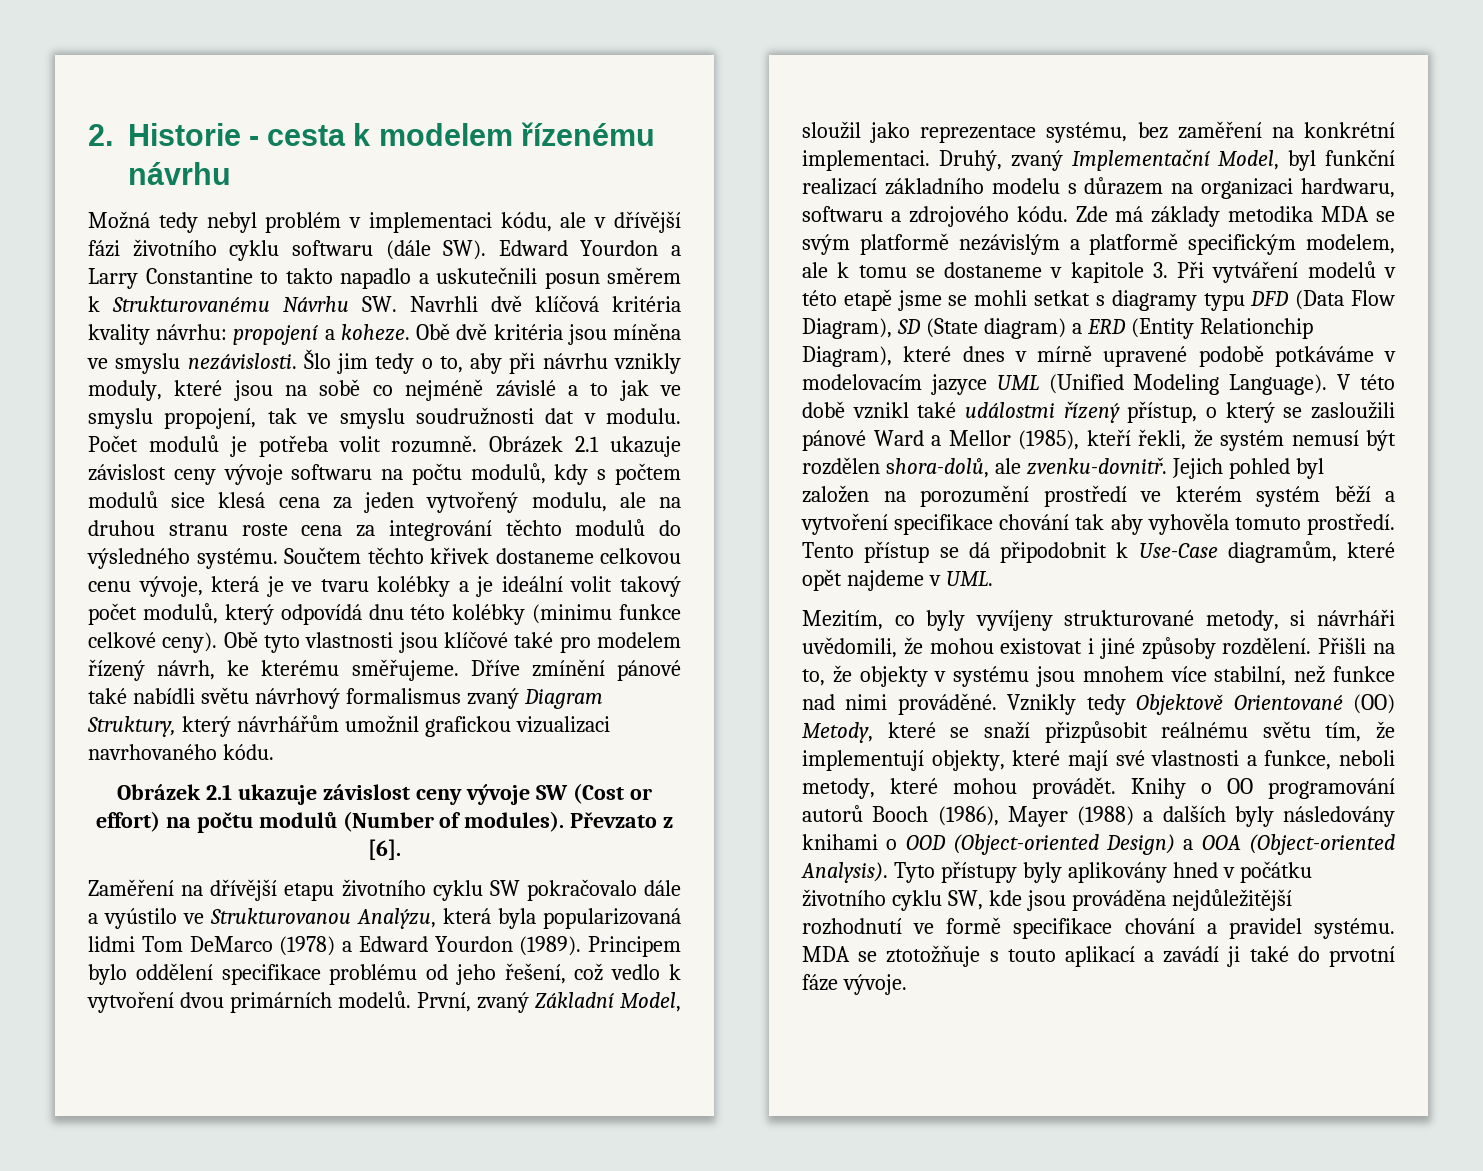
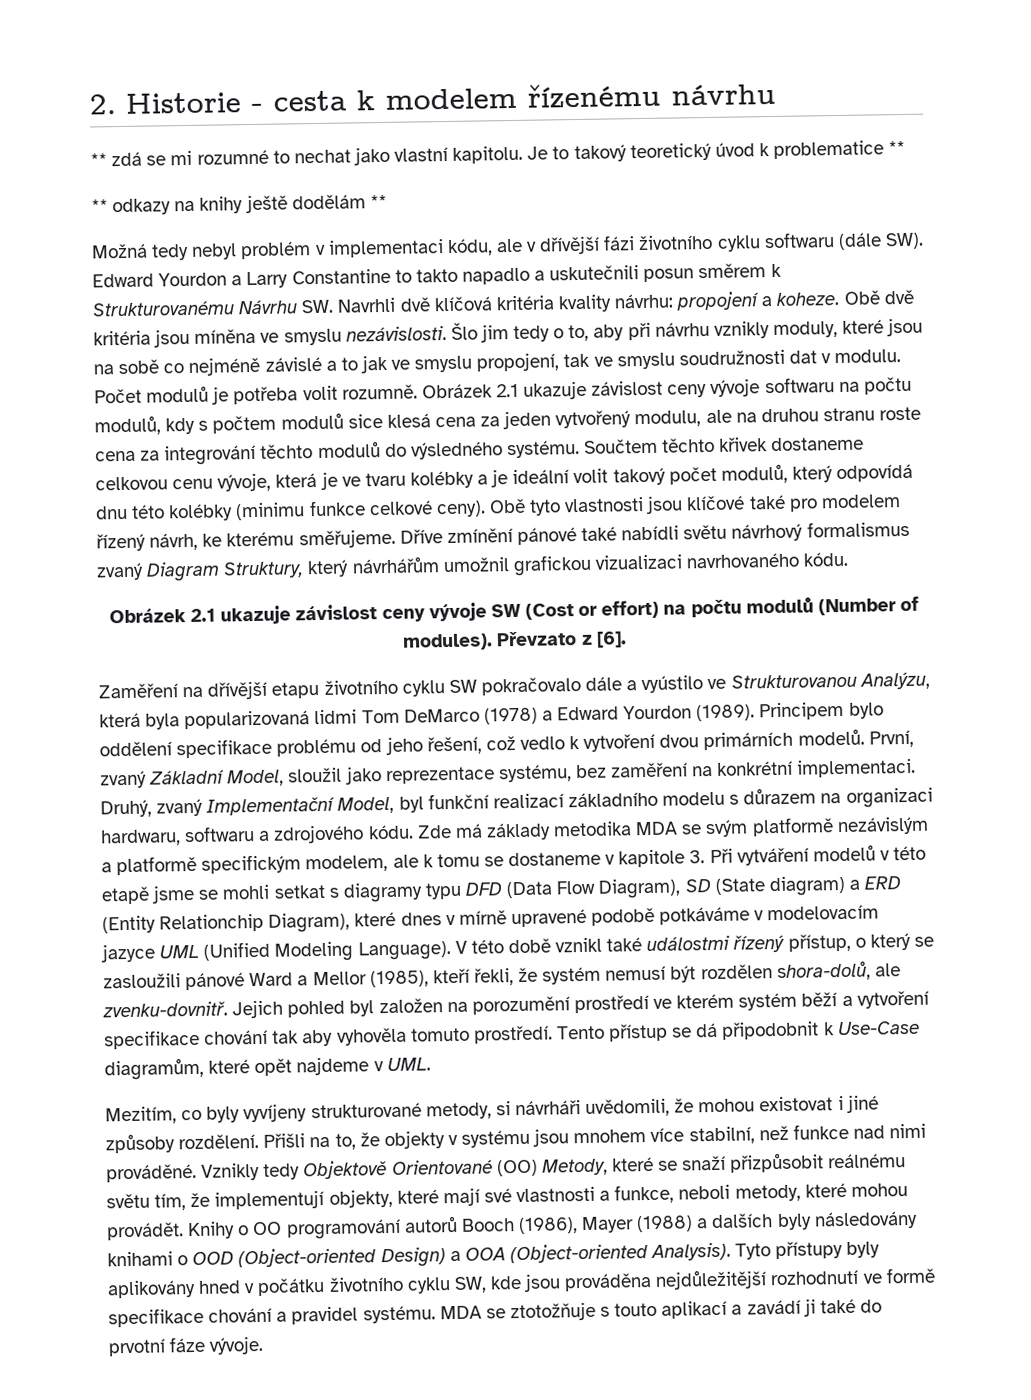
+ ** zdá se mi rozumné to nechat jako vlastní kapitolu. Je to takový teoretický úvod k problematice **
+ ** odkazy na knihy ještě dodělám **

